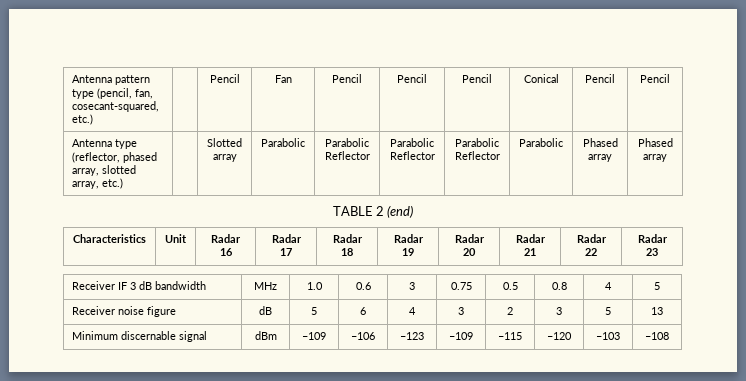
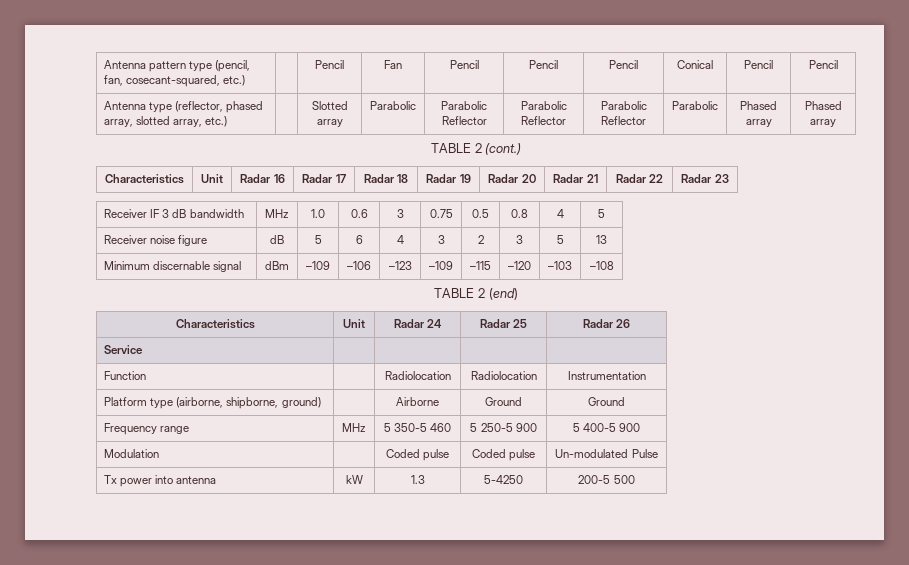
- TABLE 2 (end)
+ TABLE 2 (cont.)
+ TABLE 2 (end)
+ Characteristics | Unit | Radar 24 | Radar 25 | Radar 26
+ Service | | | |
+ Function | | Radiolocation | Radiolocation | Instrumentation
+ Platform type (airborne, shipborne, ground) | | Airborne | Ground | Ground
+ Frequency range | MHz | 5 350-5 460 | 5 250-5 900 | 5 400-5 900
+ Modulation | | Coded pulse | Coded pulse | Un-modulated Pulse
+ Tx power into antenna | kW | 1.3 | 5-4250 | 200-5 500

